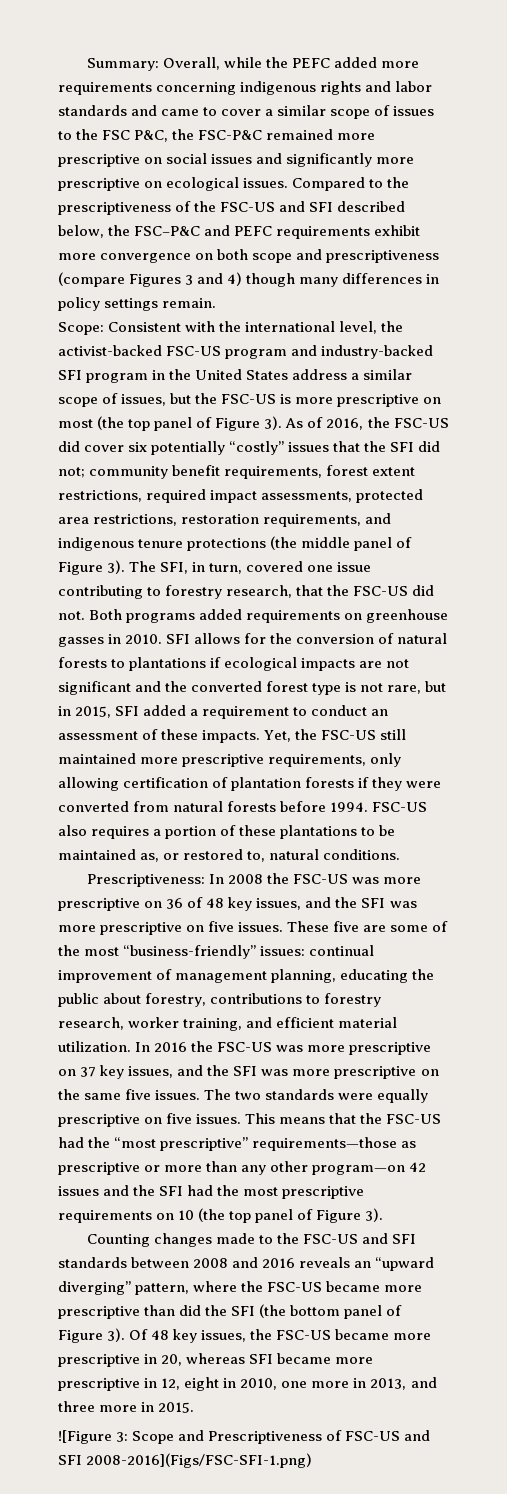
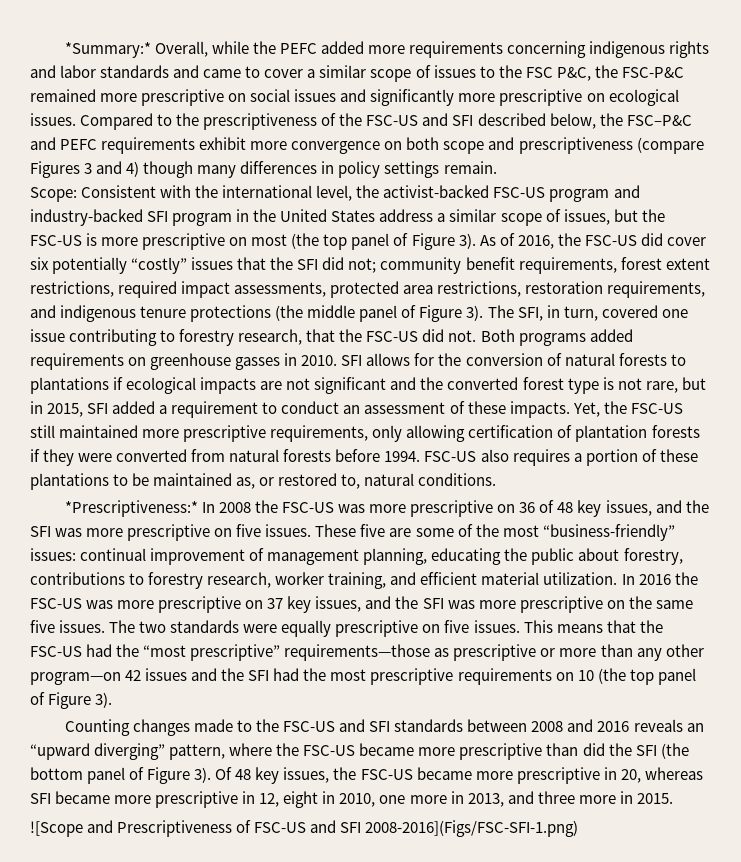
- Summary: Overall, while the PEFC added more requirements concerning indigenous rights and labor standards and came to cover a similar scope of issues to the FSC P&C, the FSC-P&C remained more prescriptive on social issues and significantly more prescriptive on ecological issues.
+ *Summary:* Overall, while the PEFC added more requirements concerning indigenous rights and labor standards and came to cover a similar scope of issues to the FSC P&C, the FSC-P&C remained more prescriptive on social issues and significantly more prescriptive on ecological issues.
- Prescriptiveness: In 2008 the FSC-US was more prescriptive on 36 of 48 key issues, and the SFI was more prescriptive on five issues.
+ *Prescriptiveness:* In 2008 the FSC-US was more prescriptive on 36 of 48 key issues, and the SFI was more prescriptive on five issues.
- ![Figure 3: Scope and Prescriptiveness of FSC-US and SFI 2008-2016](Figs/FSC-SFI-1.png)
+ ![Scope and Prescriptiveness of FSC-US and SFI 2008-2016](Figs/FSC-SFI-1.png)

